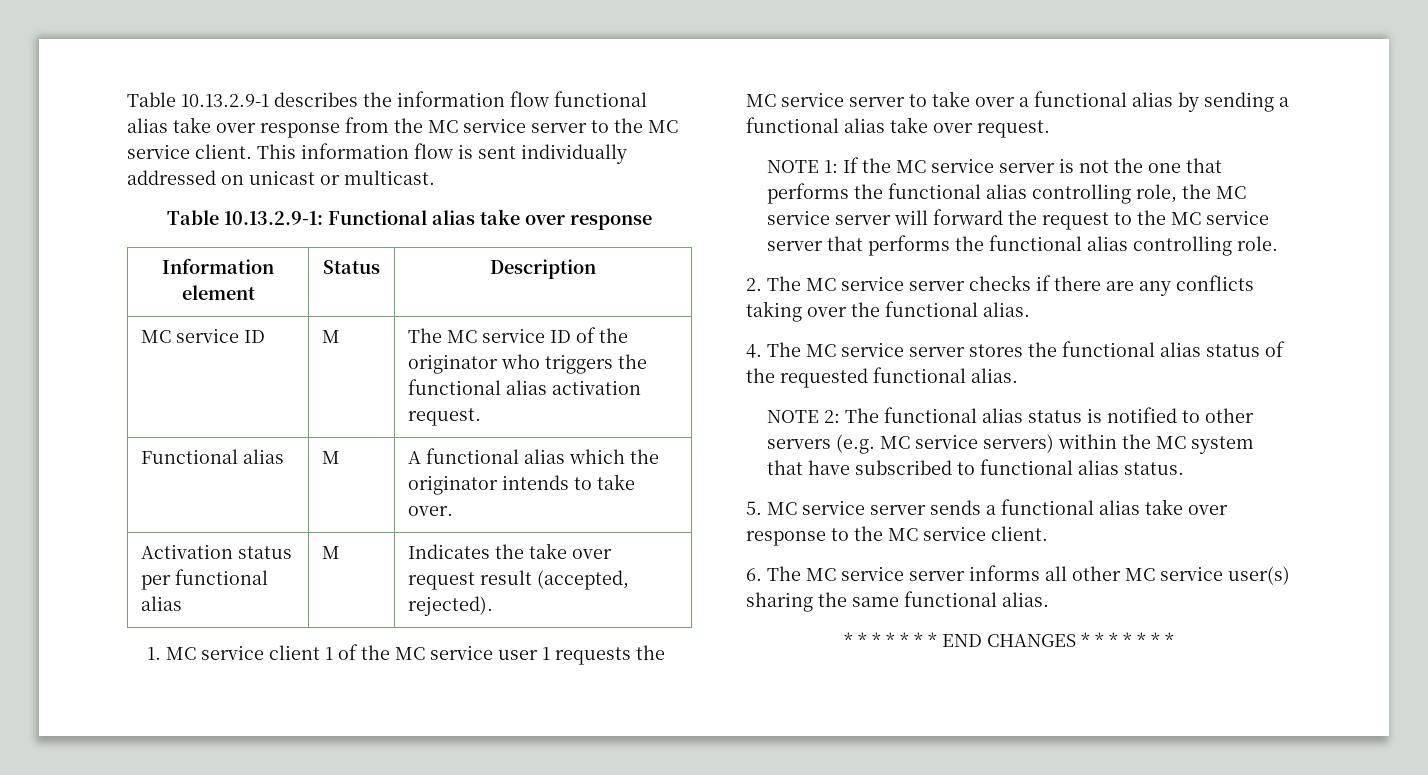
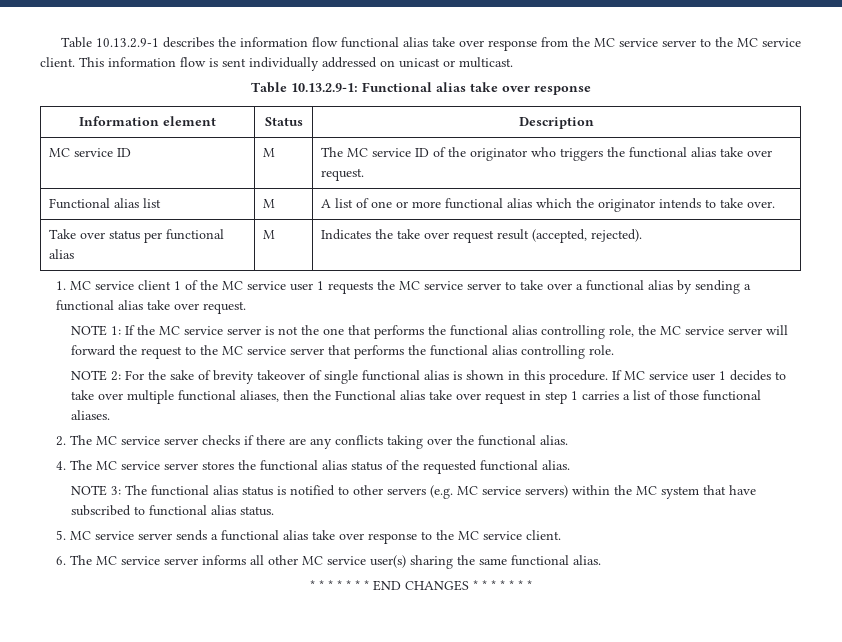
- MC service ID | M | The MC service ID of the originator who triggers the functional alias activation request.
+ MC service ID | M | The MC service ID of the originator who triggers the functional alias take over request.
- Functional alias | M | A functional alias which the originator intends to take over.
+ Functional alias list | M | A list of one or more functional alias which the originator intends to take over.
- Activation status per functional alias | M | Indicates the take over request result (accepted, rejected).
+ Take over status per functional alias | M | Indicates the take over request result (accepted, rejected).
+ NOTE 2: For the sake of brevity takeover of single functional alias is shown in this procedure. If MC service user 1 decides to take over multiple functional aliases, then the Functional alias take over request in step 1 carries a list of those functional aliases.
- NOTE 2: The functional alias status is notified to other servers (e.g. MC service servers) within the MC system that have subscribed to functional alias status.
+ NOTE 3: The functional alias status is notified to other servers (e.g. MC service servers) within the MC system that have subscribed to functional alias status.

